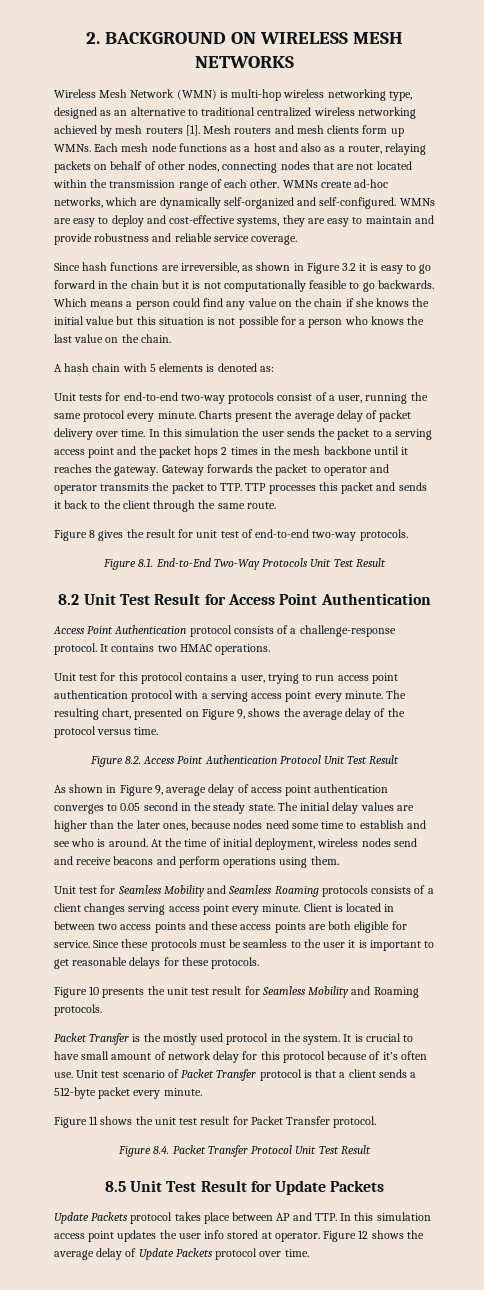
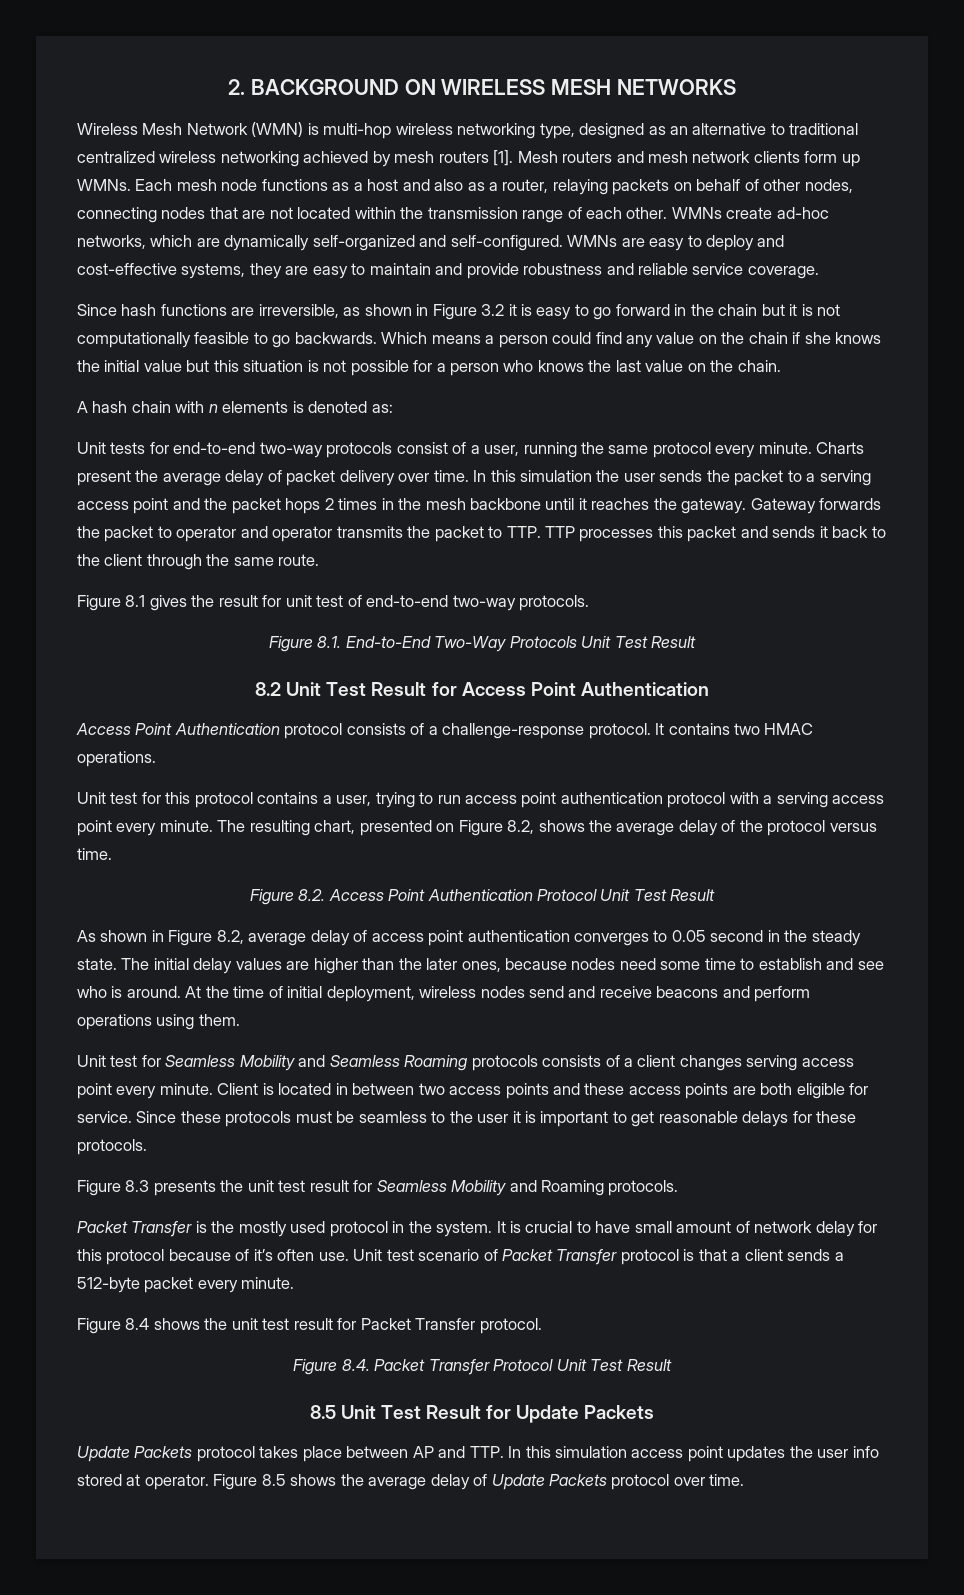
- Mesh routers and mesh clients form up WMNs.
+ Mesh routers and mesh network clients form up WMNs.
- A hash chain with 5 elements is denoted as:
+ A hash chain with n elements is denoted as:
- Figure 8 gives the result for unit test of end-to-end two-way protocols.
+ Figure 8.1 gives the result for unit test of end-to-end two-way protocols.
- The resulting chart, presented on Figure 9, shows the average delay of the protocol versus time.
+ The resulting chart, presented on Figure 8.2, shows the average delay of the protocol versus time.
- As shown in Figure 9, average delay of access point authentication converges to 0.05 second in the steady state.
+ As shown in Figure 8.2, average delay of access point authentication converges to 0.05 second in the steady state.
- Figure 10 presents the unit test result for Seamless Mobility and Roaming protocols.
+ Figure 8.3 presents the unit test result for Seamless Mobility and Roaming protocols.
- Figure 11 shows the unit test result for Packet Transfer protocol.
+ Figure 8.4 shows the unit test result for Packet Transfer protocol.
- Figure 12 shows the average delay of Update Packets protocol over time.
+ Figure 8.5 shows the average delay of Update Packets protocol over time.

